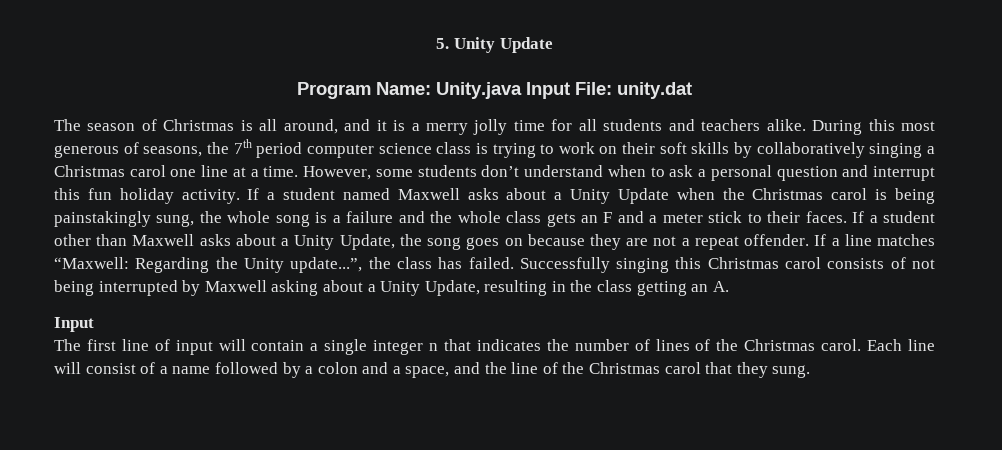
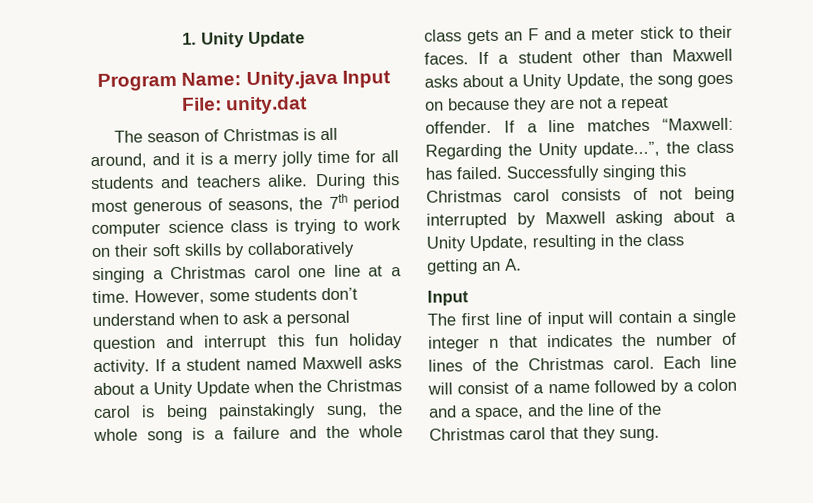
- 5. Unity Update
+ 1. Unity Update

